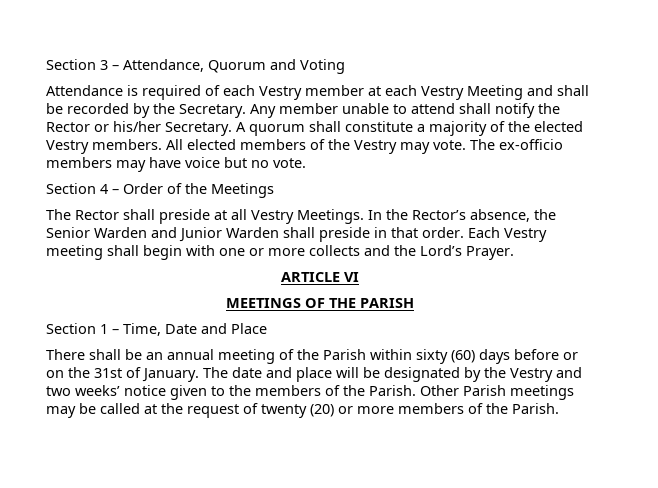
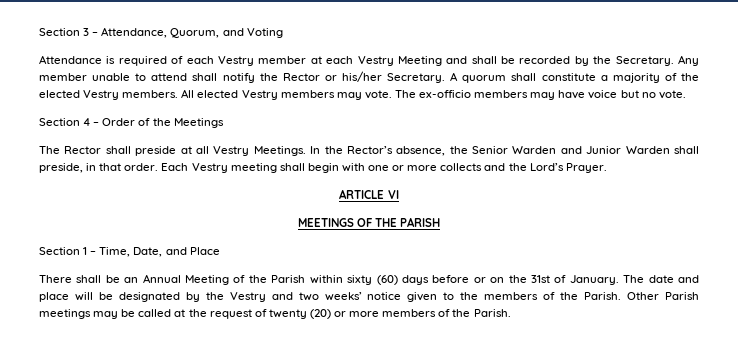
- Section 3 – Attendance, Quorum and Voting
+ Section 3 – Attendance, Quorum, and Voting
- All elected members of the Vestry may vote.
+ All elected Vestry members may vote.
- In the Rector’s absence, the Senior Warden and Junior Warden shall preside in that order.
+ In the Rector’s absence, the Senior Warden and Junior Warden shall preside, in that order.
- Section 1 – Time, Date and Place
+ Section 1 – Time, Date, and Place
- There shall be an annual meeting of the Parish within sixty (60) days before or on the 31st of January.
+ There shall be an Annual Meeting of the Parish within sixty (60) days before or on the 31st of January.

